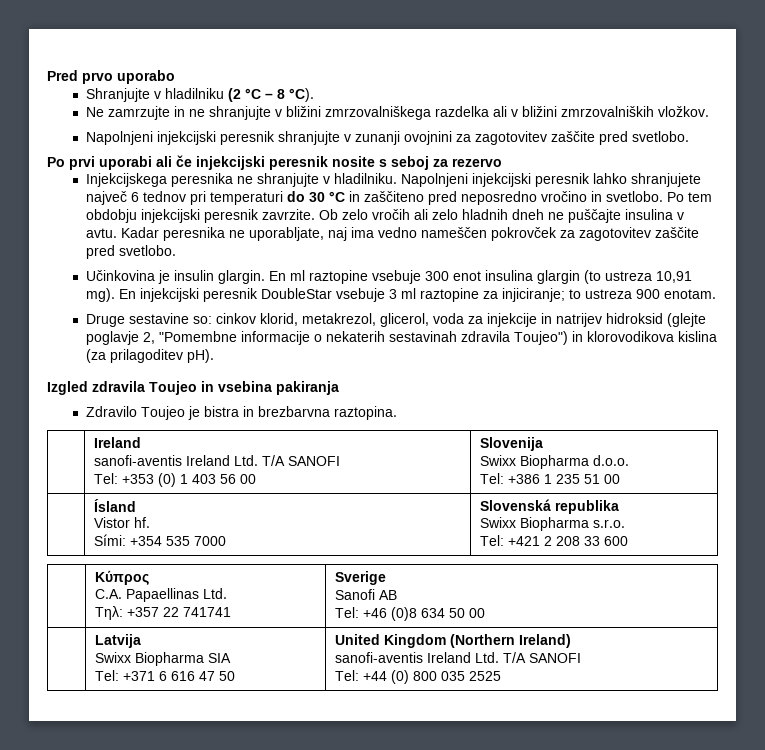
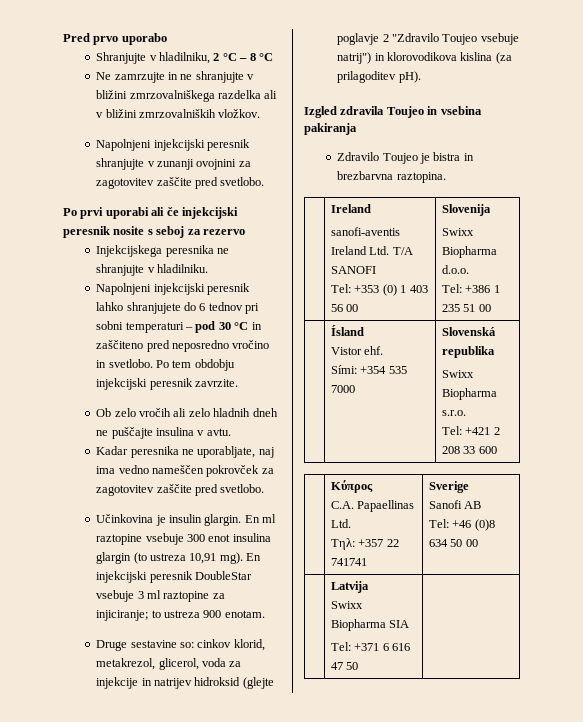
- Shranjujte v hladilniku (2 °C – 8 °C).
+ Shranjujte v hladilniku, 2 °C – 8 °C
- Injekcijskega peresnika ne shranjujte v hladilniku. Napolnjeni injekcijski peresnik lahko shranjujete največ 6 tednov pri temperaturi do 30 °C in zaščiteno pred neposredno vročino in svetlobo.
+ Injekcijskega peresnika ne shranjujte v hladilniku.
+ Napolnjeni injekcijski peresnik lahko shranjujete do 6 tednov pri sobni temperaturi – pod 30 °C in zaščiteno pred neposredno vročino in svetlobo.
- Po tem obdobju injekcijski peresnik zavrzite. Ob zelo vročih ali zelo hladnih dneh ne puščajte insulina v avtu. Kadar peresnika ne uporabljate, naj ima vedno nameščen pokrovček za zagotovitev zaščite pred svetlobo.
+ Po tem obdobju injekcijski peresnik zavrzite.
+ Ob zelo vročih ali zelo hladnih dneh ne puščajte insulina v avtu.
+ Kadar peresnika ne uporabljate, naj ima vedno nameščen pokrovček za zagotovitev zaščite pred svetlobo.
- Druge sestavine so: cinkov klorid, metakrezol, glicerol, voda za injekcije in natrijev hidroksid (glejte poglavje 2, "Pomembne informacije o nekaterih sestavinah zdravila Toujeo") in klorovodikova kislina (za prilagoditev pH).
+ Druge sestavine so: cinkov klorid, metakrezol, glicerol, voda za injekcije in natrijev hidroksid (glejte poglavje 2 "Zdravilo Toujeo vsebuje natrij") in klorovodikova kislina (za prilagoditev pH).
  | Ísland
- Vistor hf.
+ Vistor ehf.
  | Latvija
  Swixx Biopharma SIA
- Tel: +371 6 616 47 50 | United Kingdom (Northern Ireland)
- sanofi-aventis Ireland Ltd. T/A SANOFI
- Tel: +44 (0) 800 035 2525
+ Tel: +371 6 616 47 50 |

